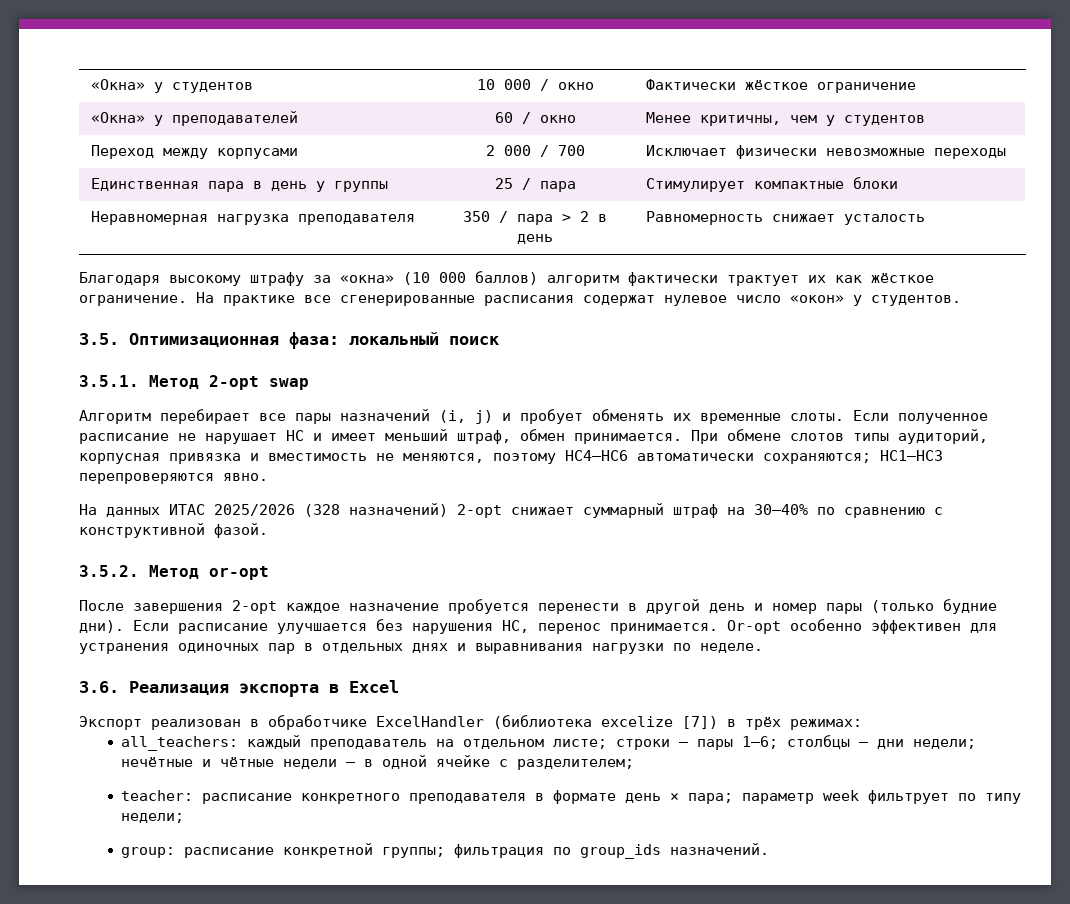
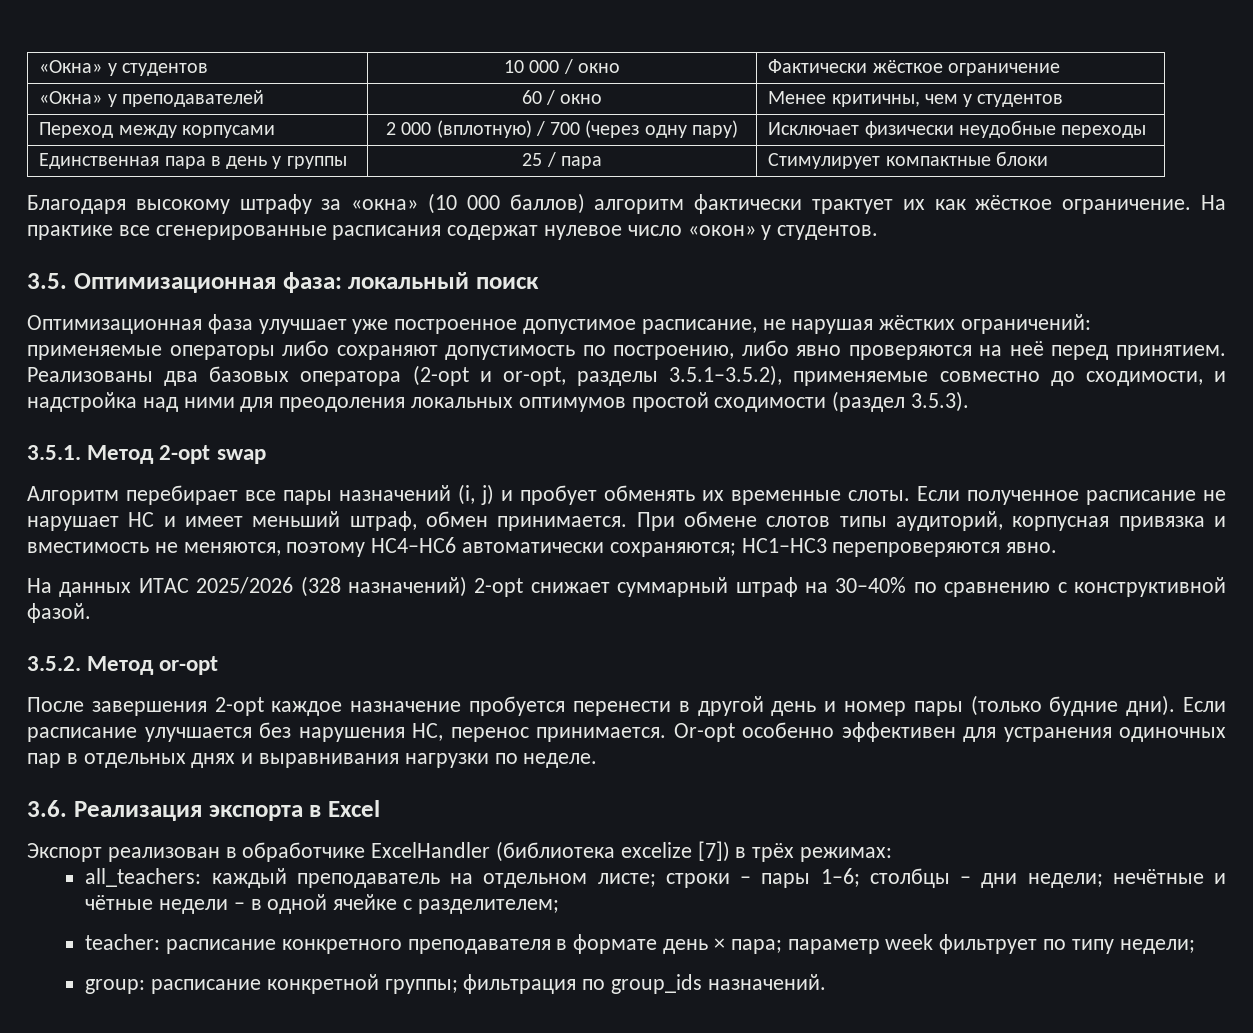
- Переход между корпусами | 2 000 / 700 | Исключает физически невозможные переходы
+ Переход между корпусами | 2 000 (вплотную) / 700 (через одну пару) | Исключает физически неудобные переходы
- Неравномерная нагрузка преподавателя | 350 / пара > 2 в день | Равномерность снижает усталость
+ Оптимизационная фаза улучшает уже построенное допустимое расписание, не нарушая жёстких ограничений: применяемые операторы либо сохраняют допустимость по построению, либо явно проверяются на неё перед принятием. Реализованы два базовых оператора (2-opt и or-opt, разделы 3.5.1–3.5.2), применяемые совместно до сходимости, и надстройка над ними для преодоления локальных оптимумов простой сходимости (раздел 3.5.3).

